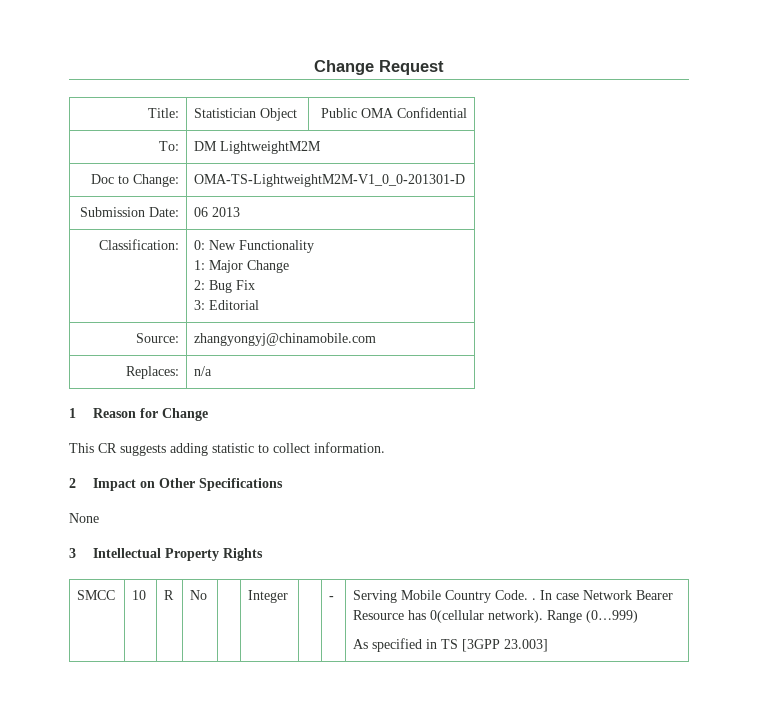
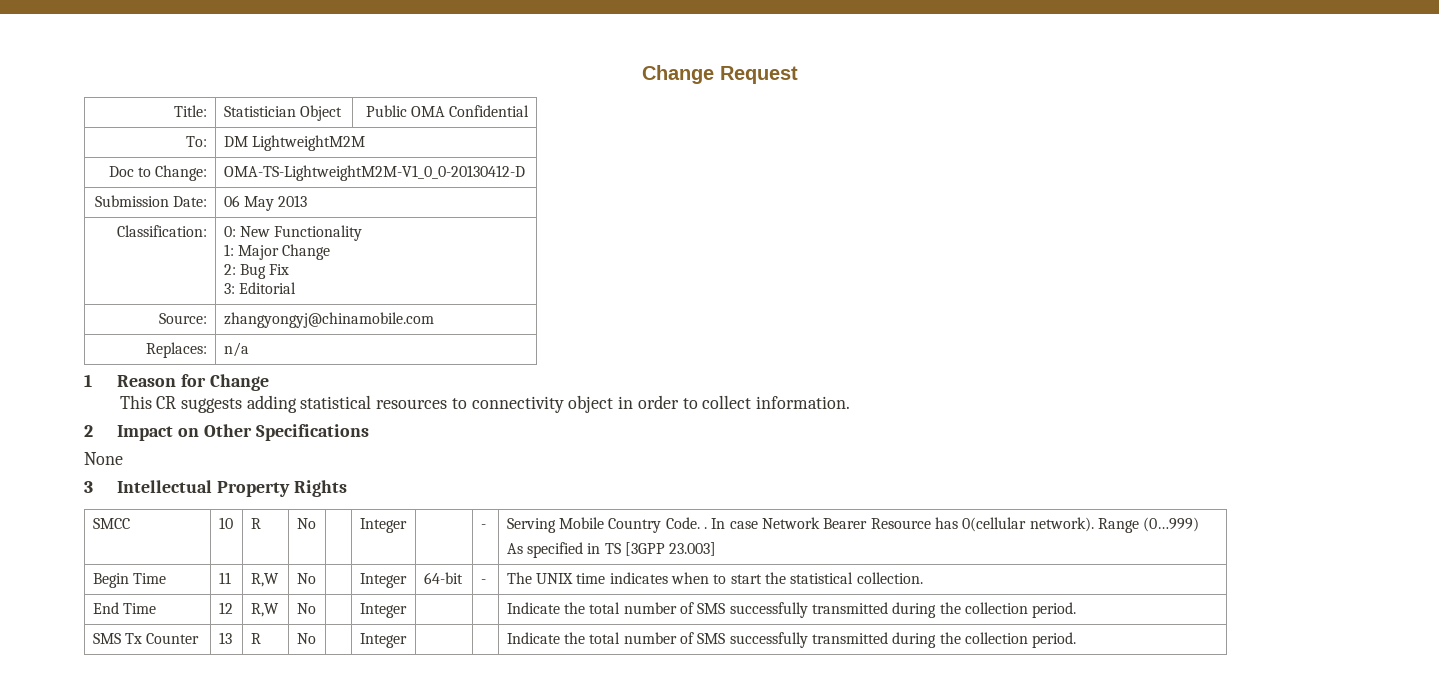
- Doc to Change: | OMA-TS-LightweightM2M-V1_0_0-201301-D
+ Doc to Change: | OMA-TS-LightweightM2M-V1_0_0-20130412-D
- Submission Date: | 06 2013
+ Submission Date: | 06 May 2013
- This CR suggests adding statistic to collect information.
+ This CR suggests adding statistical resources to connectivity object in order to collect information.
+ Begin Time | 11 | R,W | No | | Integer | 64-bit | - | The UNIX time indicates when to start the statistical collection.
+ End Time | 12 | R,W | No | | Integer | | | Indicate the total number of SMS successfully transmitted during the collection period.
+ SMS Tx Counter | 13 | R | No | | Integer | | | Indicate the total number of SMS successfully transmitted during the collection period.

